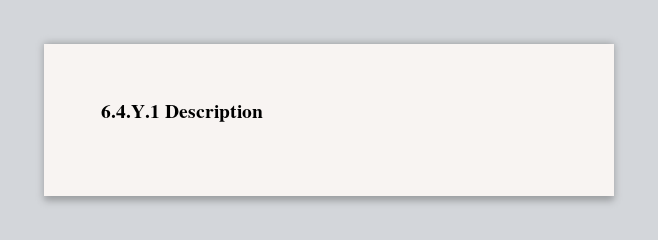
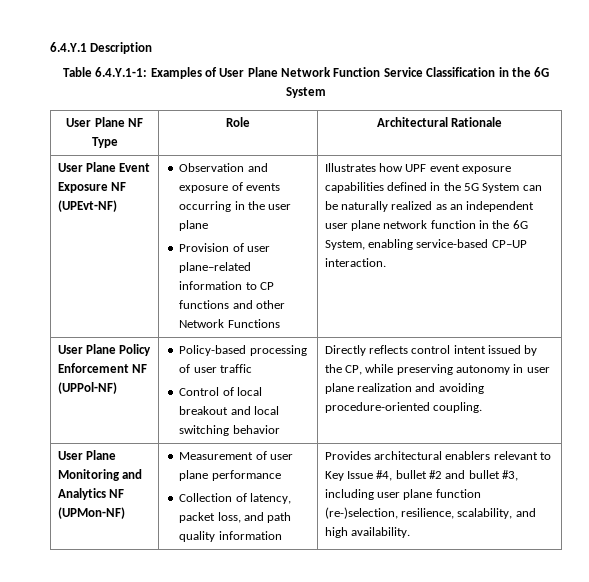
+ Table 6.4.Y.1-1: Examples of User Plane Network Function Service Classification in the 6G System
+ User Plane NF Type | Role | Architectural Rationale
+ User Plane Event Exposure NF (UPEvt-NF) | Observation and exposure of events occurring in the user plane
+ Provision of user plane–related information to CP functions and other Network Functions | Illustrates how UPF event exposure capabilities defined in the 5G System can be naturally realized as an independent user plane network function in the 6G System, enabling service-based CP–UP interaction.
+ User Plane Policy Enforcement NF (UPPol-NF) | Policy-based processing of user traffic
+ Control of local breakout and local switching behavior | Directly reflects control intent issued by the CP, while preserving autonomy in user plane realization and avoiding procedure-oriented coupling.
+ User Plane Monitoring and Analytics NF (UPMon-NF) | Measurement of user plane performance
+ Collection of latency, packet loss, and path quality information | Provides architectural enablers relevant to Key Issue #4, bullet #2 and bullet #3, including user plane function (re-)selection, resilience, scalability, and high availability.

